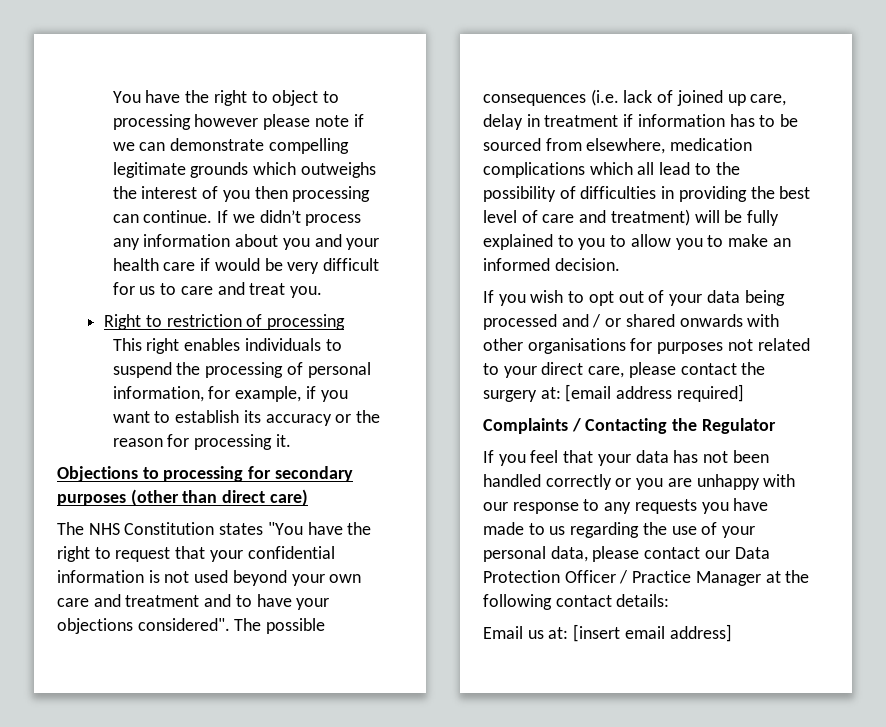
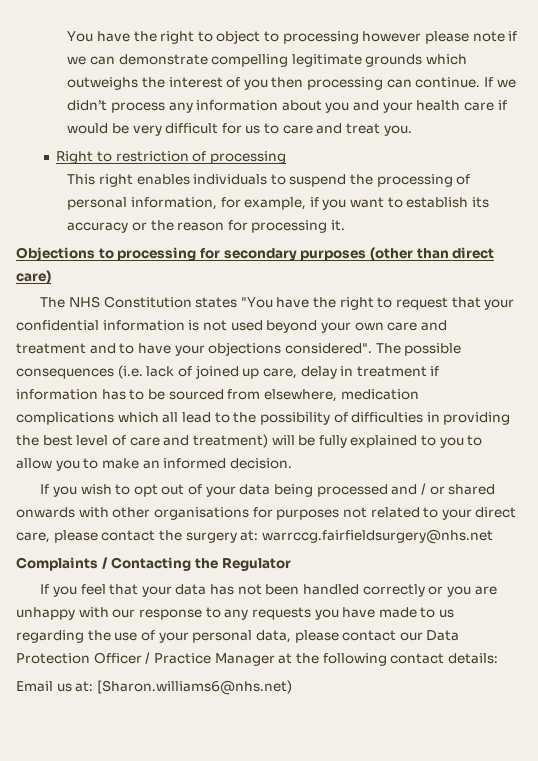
- If you wish to opt out of your data being processed and / or shared onwards with other organisations for purposes not related to your direct care, please contact the surgery at: [email address required]
+ If you wish to opt out of your data being processed and / or shared onwards with other organisations for purposes not related to your direct care, please contact the surgery at: warrccg.fairfieldsurgery@nhs.net
- Email us at: [insert email address]
+ Email us at: [Sharon.williams6@nhs.net)

